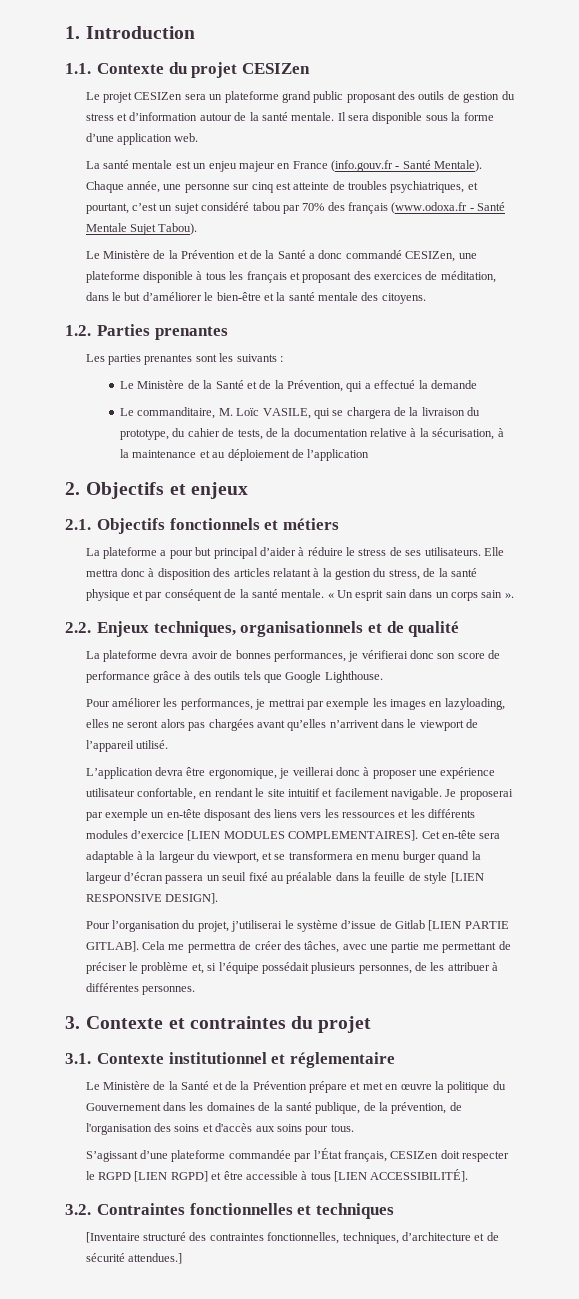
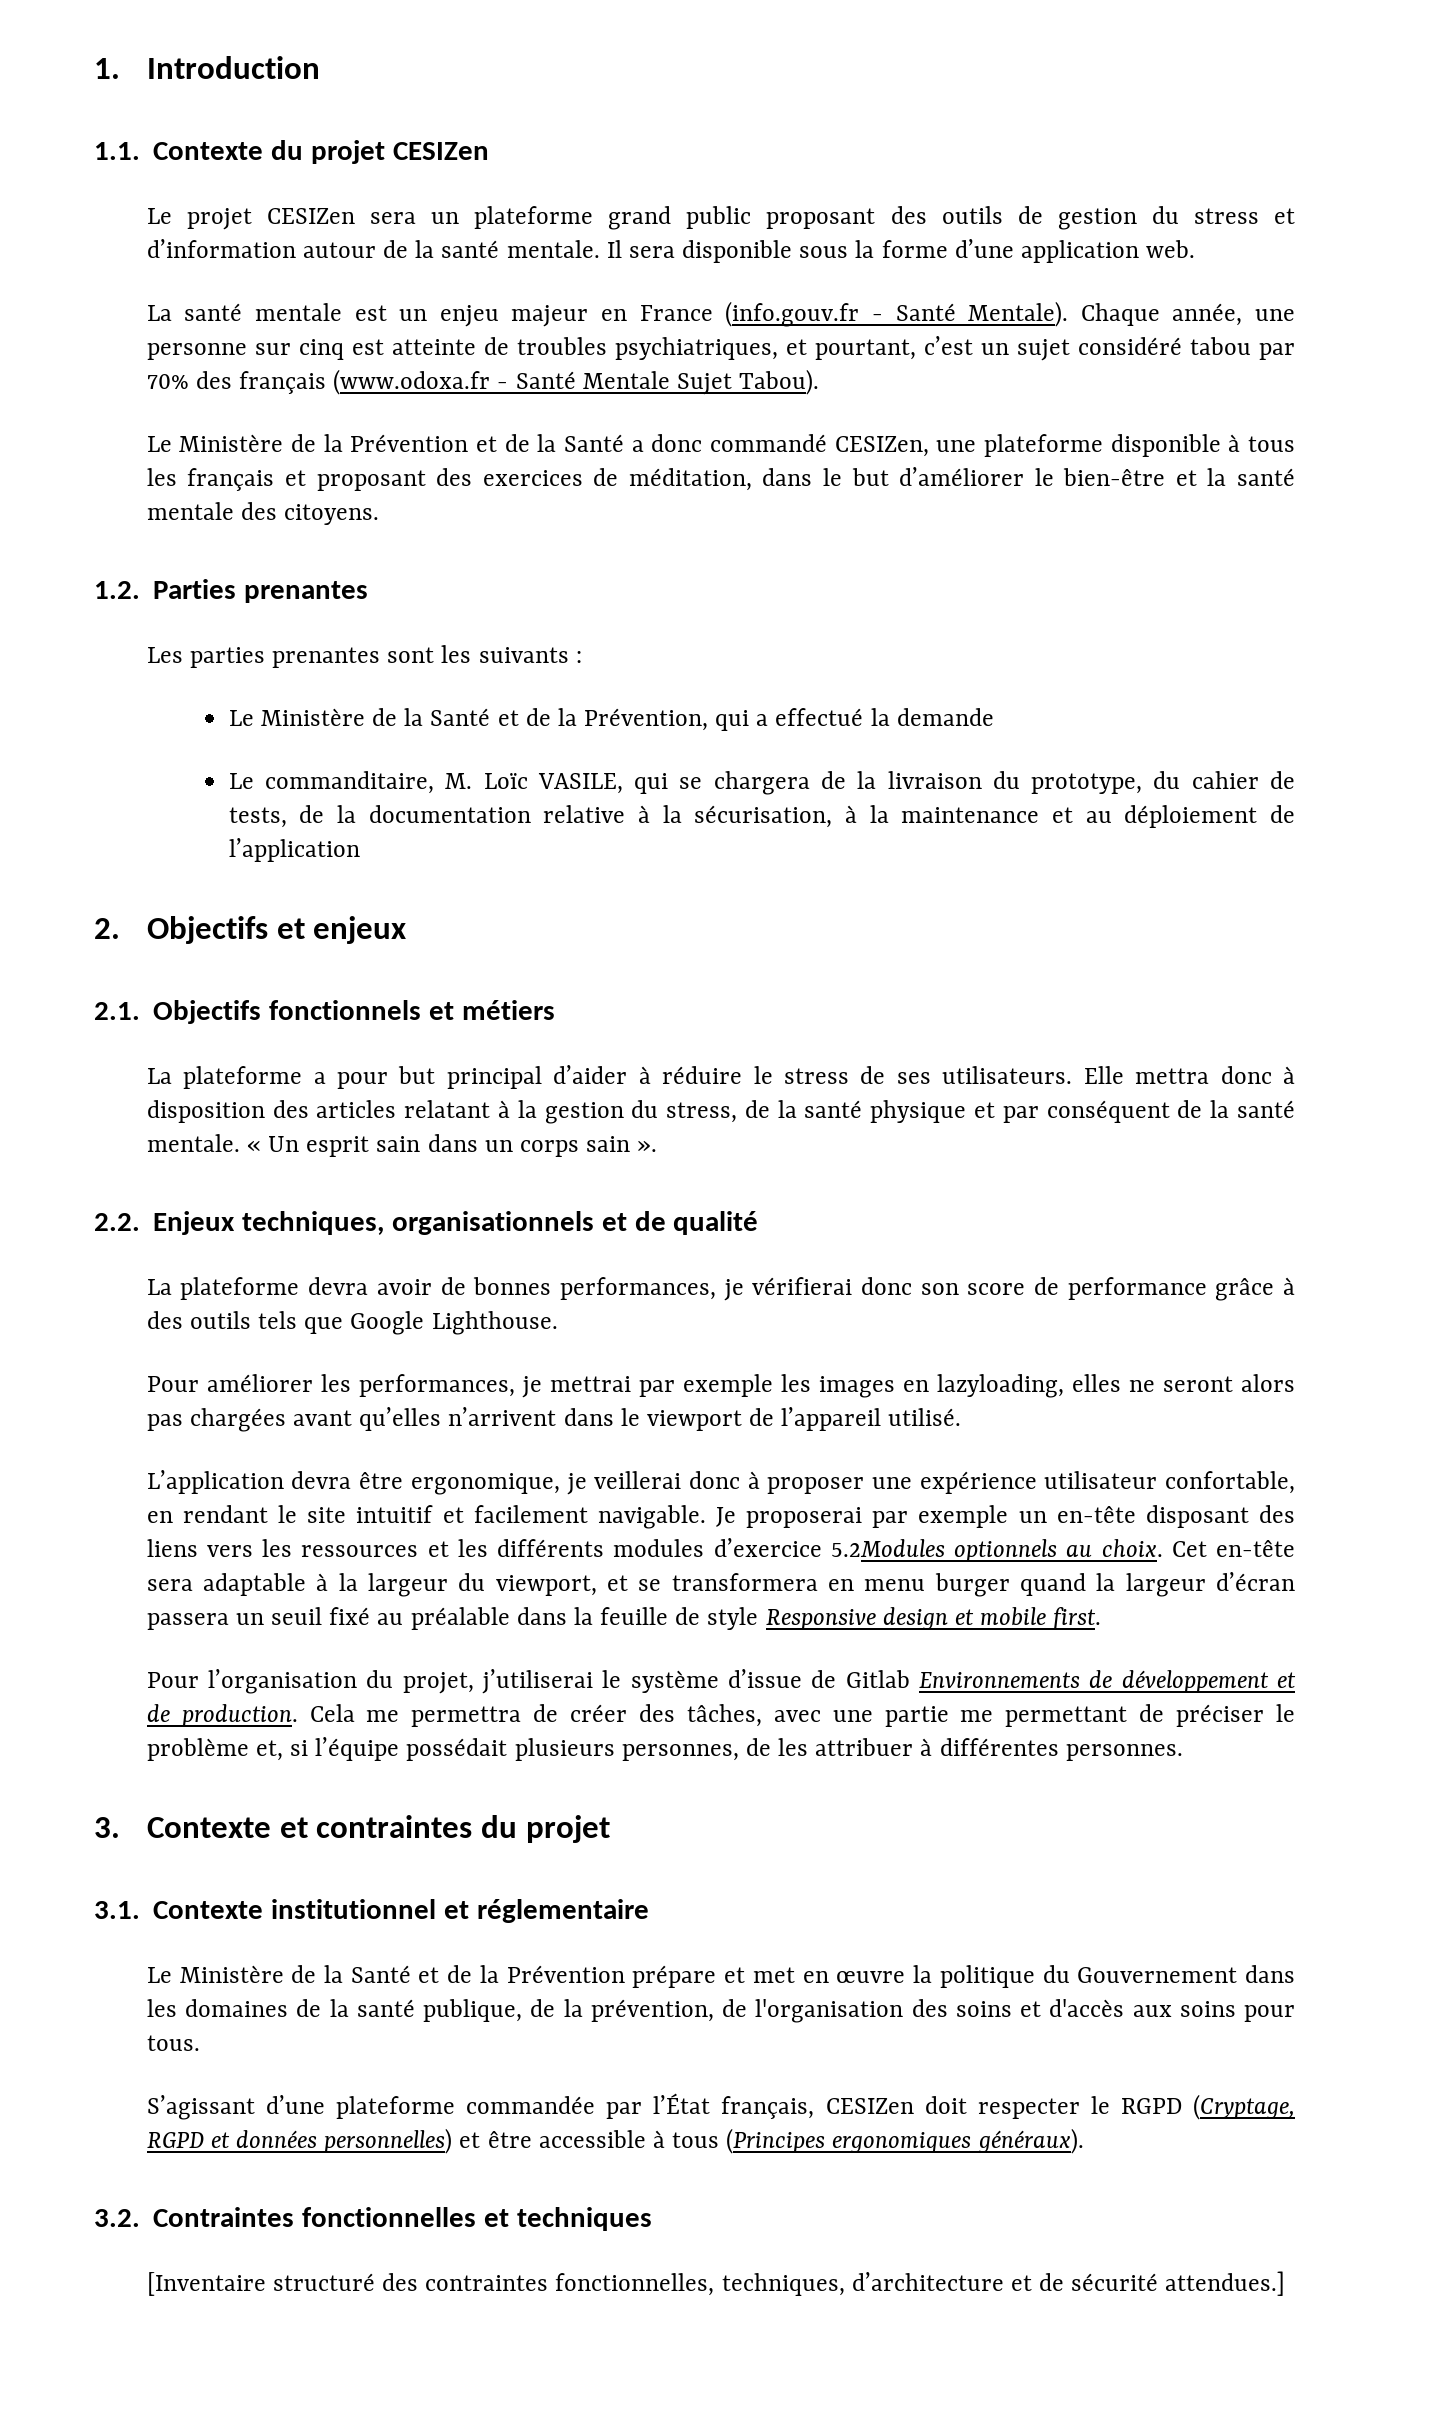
- Je proposerai par exemple un en-tête disposant des liens vers les ressources et les différents modules d’exercice [LIEN MODULES COMPLEMENTAIRES].
+ Je proposerai par exemple un en-tête disposant des liens vers les ressources et les différents modules d’exercice 5.2Modules optionnels au choix.
- Cet en-tête sera adaptable à la largeur du viewport, et se transformera en menu burger quand la largeur d’écran passera un seuil fixé au préalable dans la feuille de style [LIEN RESPONSIVE DESIGN].
+ Cet en-tête sera adaptable à la largeur du viewport, et se transformera en menu burger quand la largeur d’écran passera un seuil fixé au préalable dans la feuille de style Responsive design et mobile first.
- Pour l’organisation du projet, j’utiliserai le système d’issue de Gitlab [LIEN PARTIE GITLAB].
+ Pour l’organisation du projet, j’utiliserai le système d’issue de Gitlab Environnements de développement et de production.
- S’agissant d’une plateforme commandée par l’État français, CESIZen doit respecter le RGPD [LIEN RGPD] et être accessible à tous [LIEN ACCESSIBILITÉ].
+ S’agissant d’une plateforme commandée par l’État français, CESIZen doit respecter le RGPD (Cryptage, RGPD et données personnelles) et être accessible à tous (Principes ergonomiques généraux).

